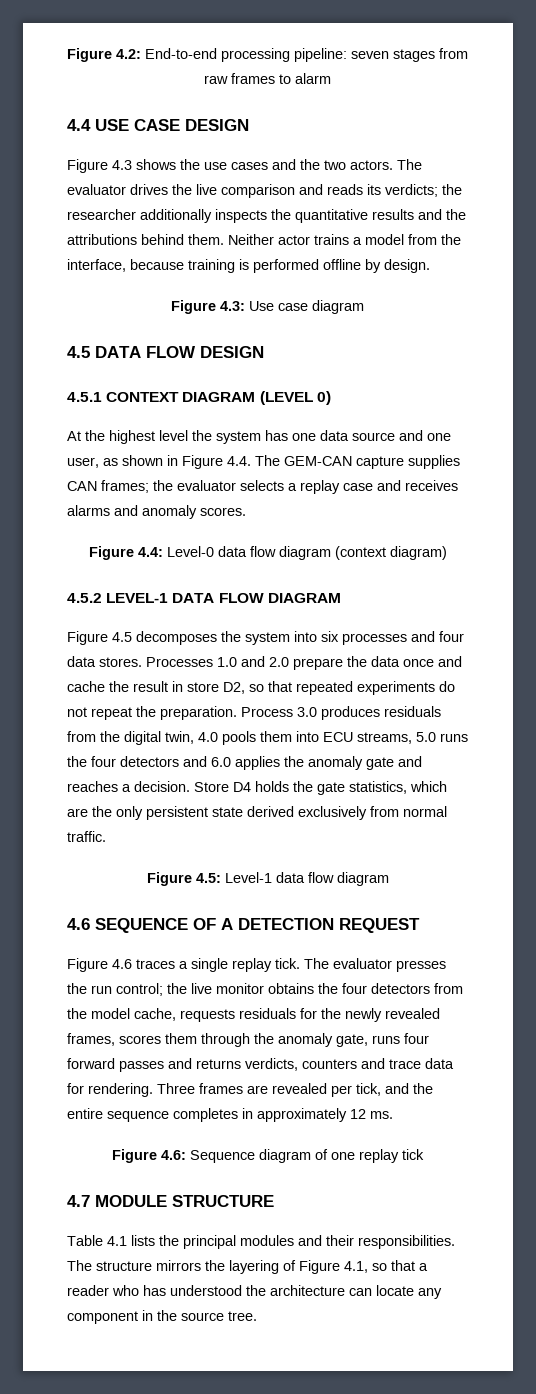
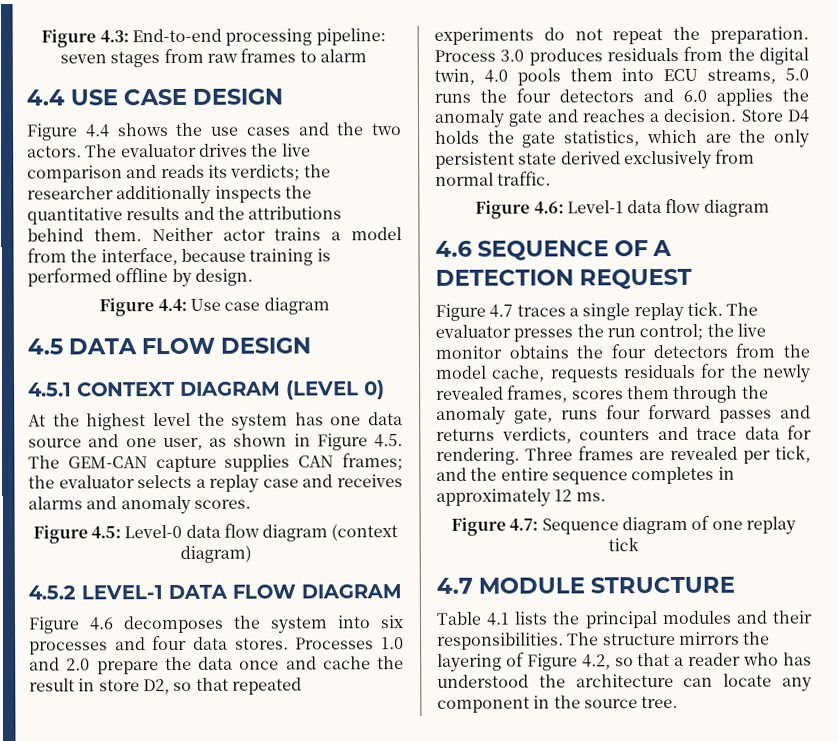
- Figure 4.2: End-to-end processing pipeline: seven stages from raw frames to alarm
+ Figure 4.3: End-to-end processing pipeline: seven stages from raw frames to alarm
- Figure 4.3 shows the use cases and the two actors.
+ Figure 4.4 shows the use cases and the two actors.
- Figure 4.3: Use case diagram
+ Figure 4.4: Use case diagram
- At the highest level the system has one data source and one user, as shown in Figure 4.4. The GEM-CAN capture supplies CAN frames; the evaluator selects a replay case and receives alarms and anomaly scores.
+ At the highest level the system has one data source and one user, as shown in Figure 4.5. The GEM-CAN capture supplies CAN frames; the evaluator selects a replay case and receives alarms and anomaly scores.
- Figure 4.4: Level-0 data flow diagram (context diagram)
+ Figure 4.5: Level-0 data flow diagram (context diagram)
- Figure 4.5 decomposes the system into six processes and four data stores.
+ Figure 4.6 decomposes the system into six processes and four data stores.
- Figure 4.5: Level-1 data flow diagram
+ Figure 4.6: Level-1 data flow diagram
- Figure 4.6 traces a single replay tick.
+ Figure 4.7 traces a single replay tick.
- Figure 4.6: Sequence diagram of one replay tick
+ Figure 4.7: Sequence diagram of one replay tick
- The structure mirrors the layering of Figure 4.1, so that a reader who has understood the architecture can locate any component in the source tree.
+ The structure mirrors the layering of Figure 4.2, so that a reader who has understood the architecture can locate any component in the source tree.

